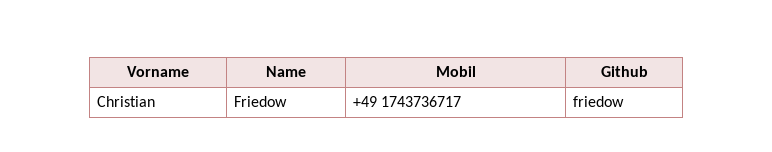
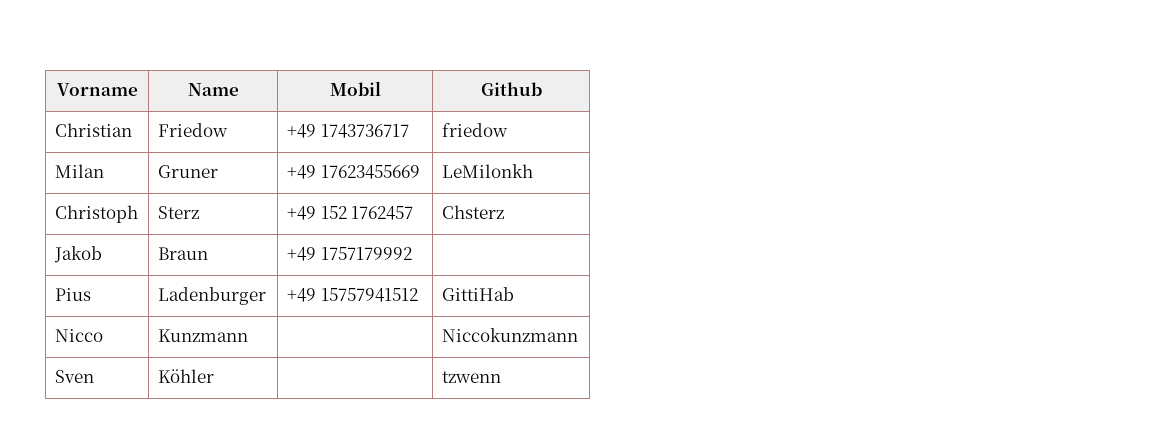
+ Milan | Gruner | +49 17623455669 | LeMilonkh
+ Christoph | Sterz | +49 152 1762457 | Chsterz
+ Jakob | Braun | +49 1757179992 |
+ Pius | Ladenburger | +49 15757941512 | GittiHab
+ Nicco | Kunzmann | | Niccokunzmann
+ Sven | Köhler | | tzwenn

